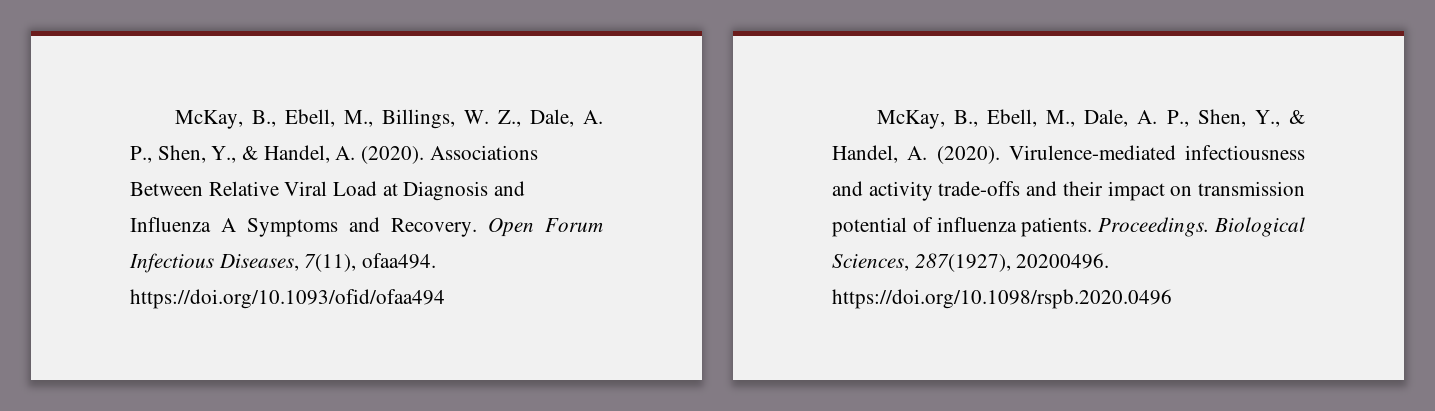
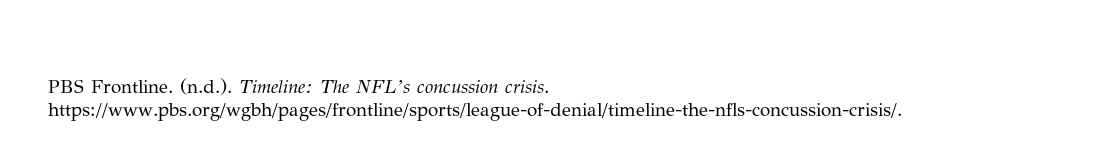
- McKay, B., Ebell, M., Billings, W. Z., Dale, A. P., Shen, Y., & Handel, A. (2020). Associations Between Relative Viral Load at Diagnosis and Influenza A Symptoms and Recovery. Open Forum Infectious Diseases, 7(11), ofaa494. https://doi.org/10.1093/ofid/ofaa494
- McKay, B., Ebell, M., Dale, A. P., Shen, Y., & Handel, A. (2020). Virulence-mediated infectiousness and activity trade-offs and their impact on transmission potential of influenza patients. Proceedings. Biological Sciences, 287(1927), 20200496. https://doi.org/10.1098/rspb.2020.0496
+ PBS Frontline. (n.d.). Timeline: The NFL’s concussion crisis. https://www.pbs.org/wgbh/pages/frontline/sports/league-of-denial/timeline-the-nfls-concussion-crisis/.

